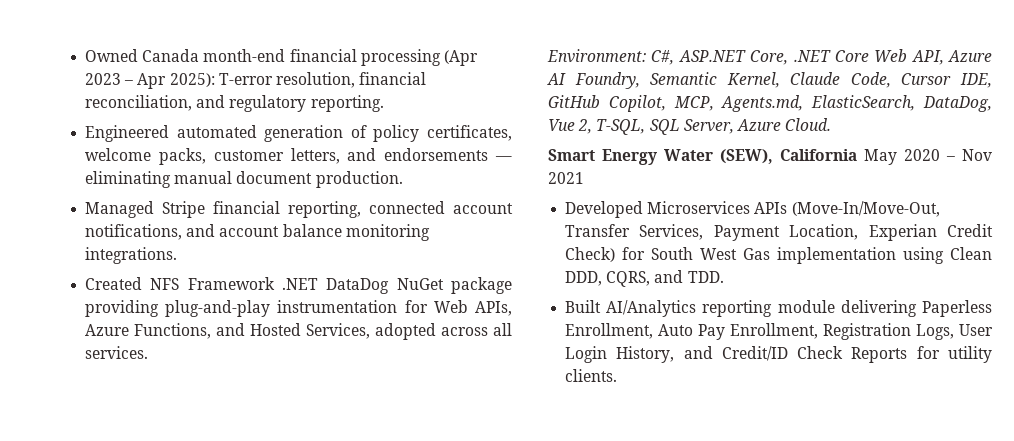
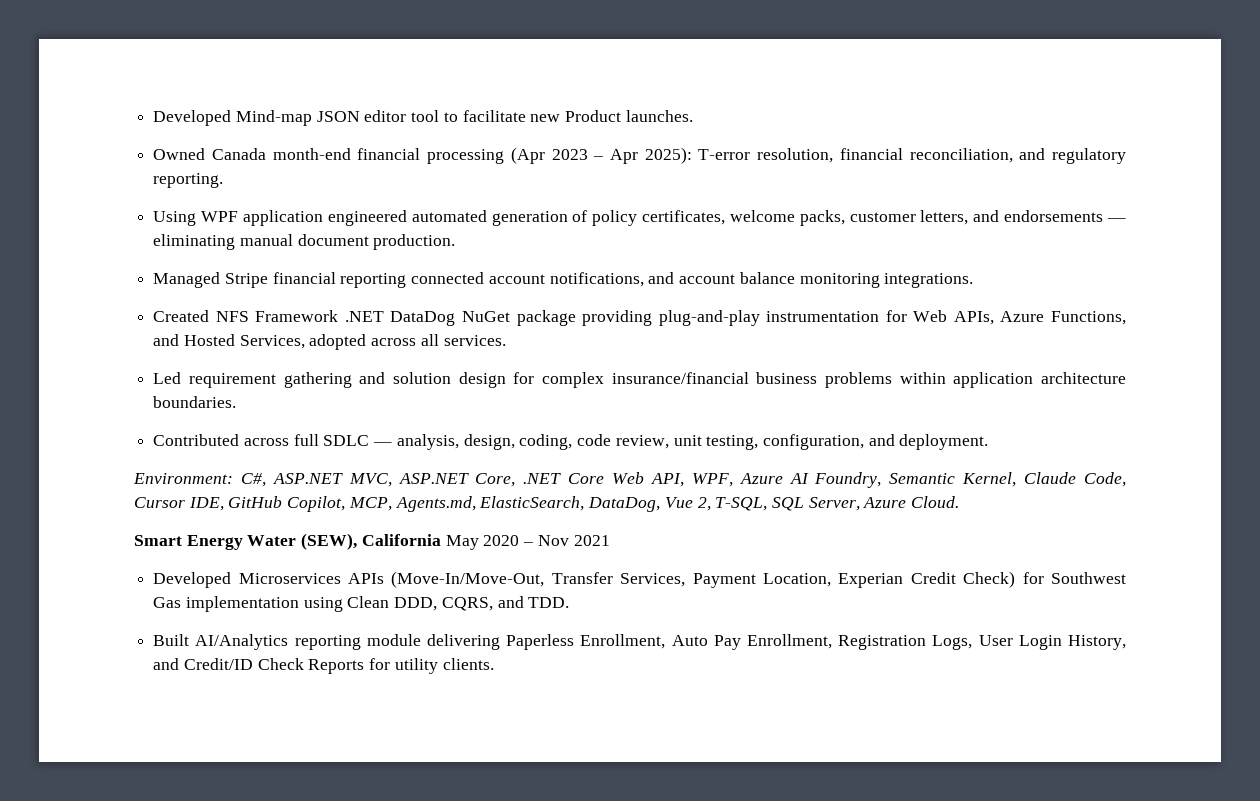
+ Developed Mind-map JSON editor tool to facilitate new Product launches.
- Engineered automated generation of policy certificates, welcome packs, customer letters, and endorsements — eliminating manual document production.
+ Using WPF application engineered automated generation of policy certificates, welcome packs, customer letters, and endorsements — eliminating manual document production.
- Managed Stripe financial reporting, connected account notifications, and account balance monitoring integrations.
+ Managed Stripe financial reporting connected account notifications, and account balance monitoring integrations.
+ Led requirement gathering and solution design for complex insurance/financial business problems within application architecture boundaries.
+ Contributed across full SDLC — analysis, design, coding, code review, unit testing, configuration, and deployment.
- Environment: C#, ASP.NET Core, .NET Core Web API, Azure AI Foundry, Semantic Kernel, Claude Code, Cursor IDE, GitHub Copilot, MCP, Agents.md, ElasticSearch, DataDog, Vue 2, T-SQL, SQL Server, Azure Cloud.
+ Environment: C#, ASP.NET MVC, ASP.NET Core, .NET Core Web API, WPF, Azure AI Foundry, Semantic Kernel, Claude Code, Cursor IDE, GitHub Copilot, MCP, Agents.md, ElasticSearch, DataDog, Vue 2, T-SQL, SQL Server, Azure Cloud.
- Developed Microservices APIs (Move-In/Move-Out, Transfer Services, Payment Location, Experian Credit Check) for South West Gas implementation using Clean DDD, CQRS, and TDD.
+ Developed Microservices APIs (Move-In/Move-Out, Transfer Services, Payment Location, Experian Credit Check) for Southwest Gas implementation using Clean DDD, CQRS, and TDD.

